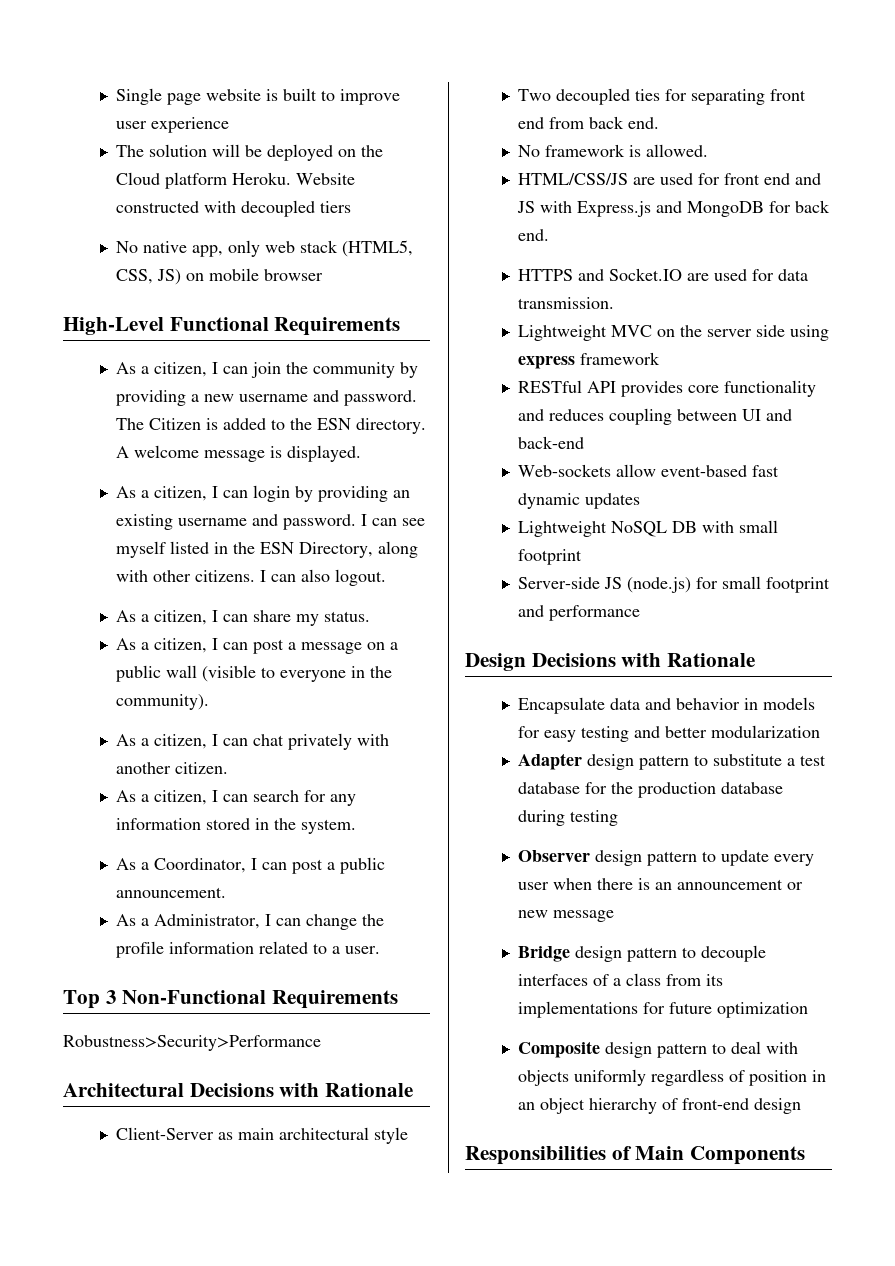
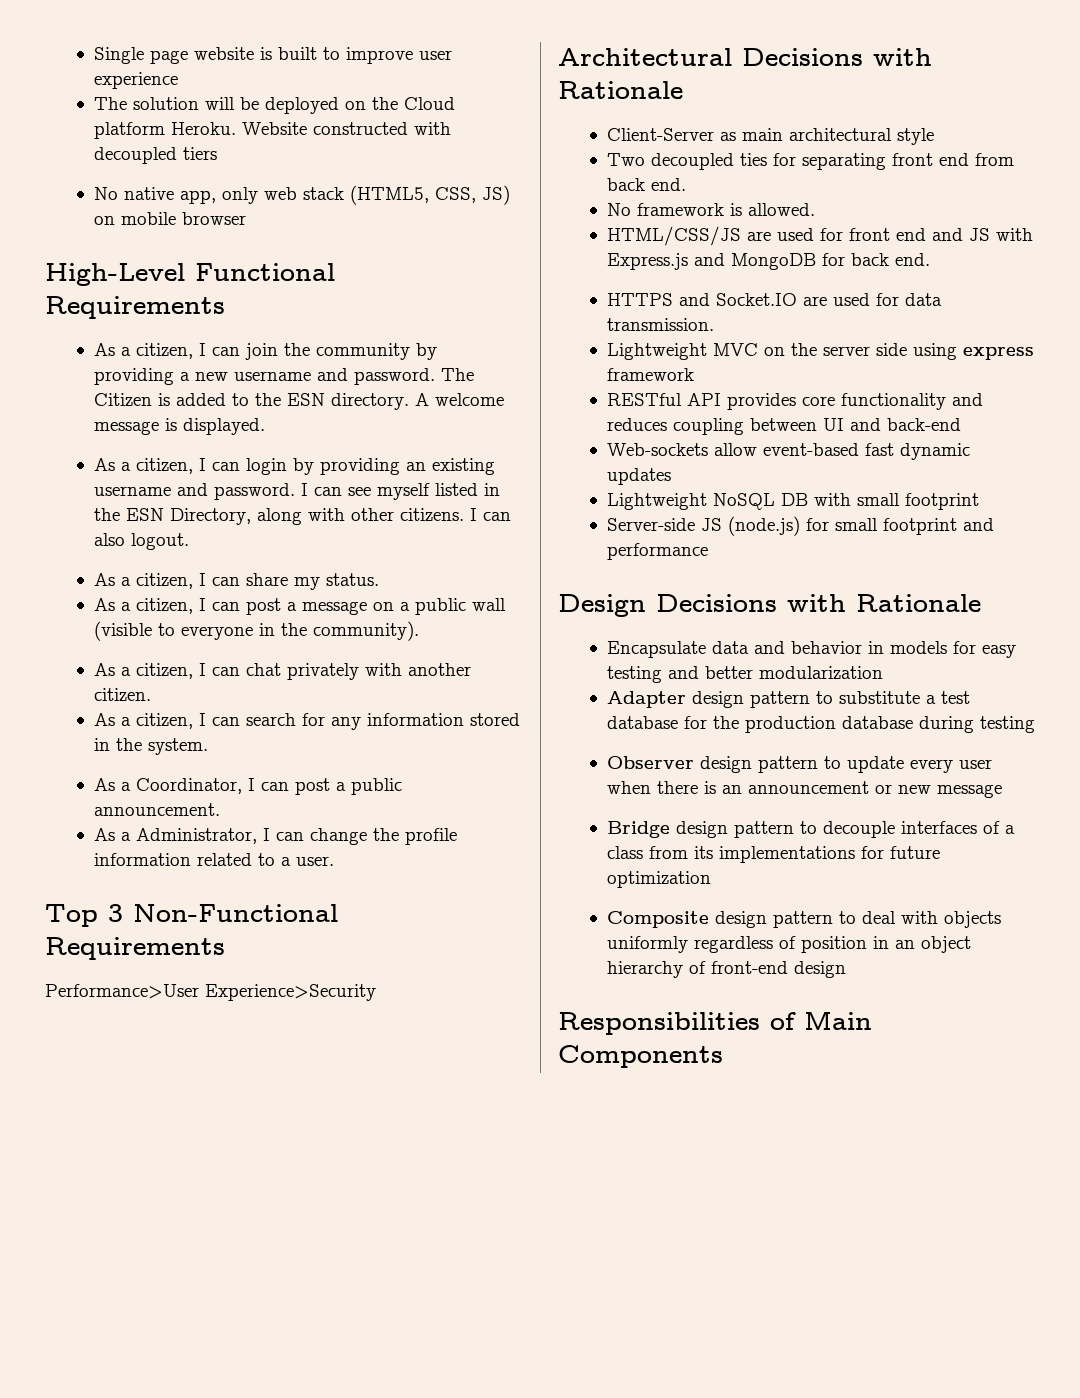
- Robustness>Security>Performance
+ Performance>User Experience>Security

